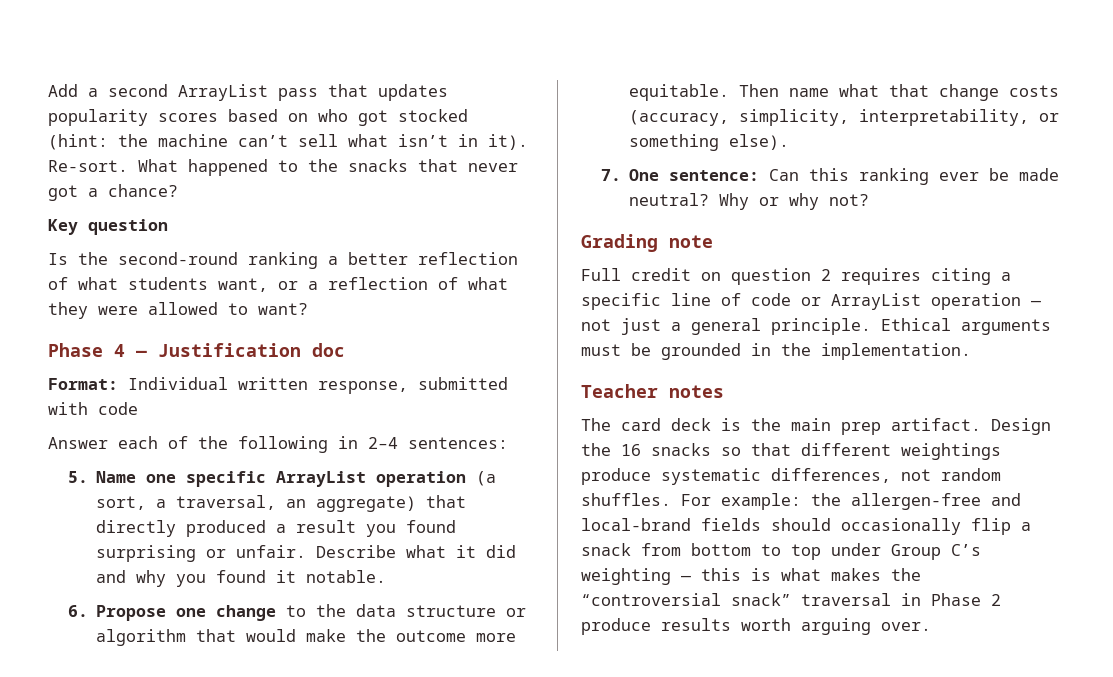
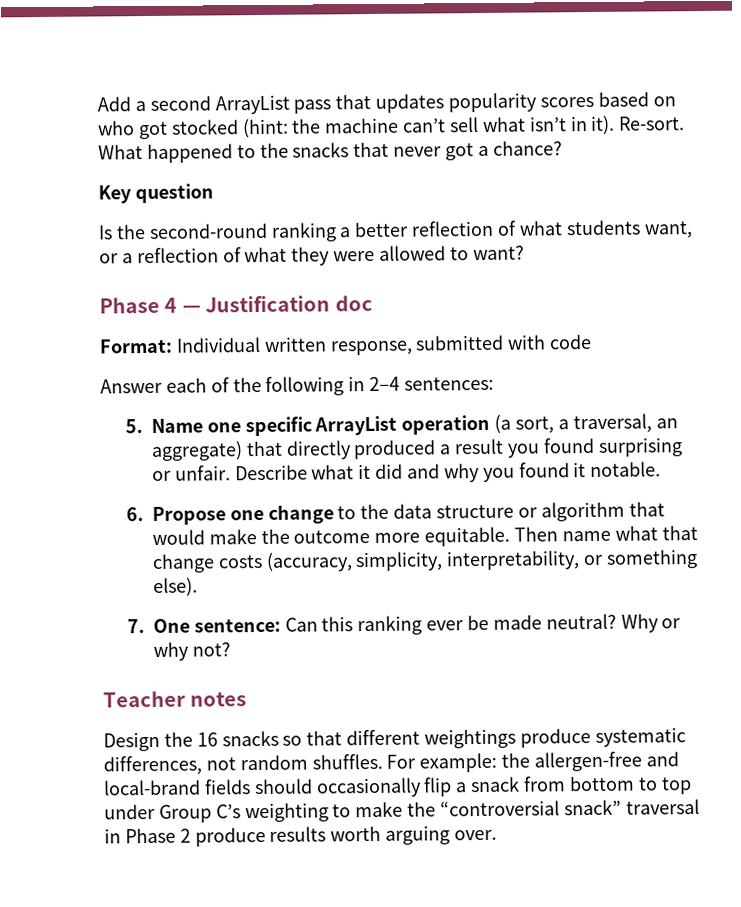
- Grading note
- Full credit on question 2 requires citing a specific line of code or ArrayList operation — not just a general principle. Ethical arguments must be grounded in the implementation.
  Teacher notes
- The card deck is the main prep artifact. Design the 16 snacks so that different weightings produce systematic differences, not random shuffles.
+ Design the 16 snacks so that different weightings produce systematic differences, not random shuffles.
- For example: the allergen-free and local-brand fields should occasionally flip a snack from bottom to top under Group C’s weighting — this is what makes the “controversial snack” traversal in Phase 2 produce results worth arguing over.
+ For example: the allergen-free and local-brand fields should occasionally flip a snack from bottom to top under Group C’s weighting to make the “controversial snack” traversal in Phase 2 produce results worth arguing over.

